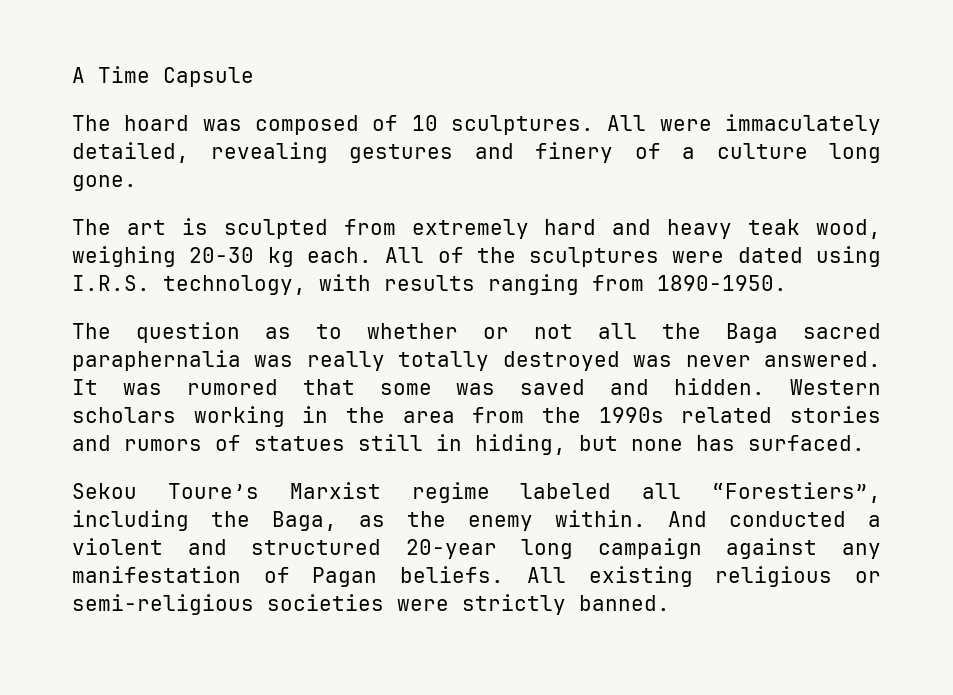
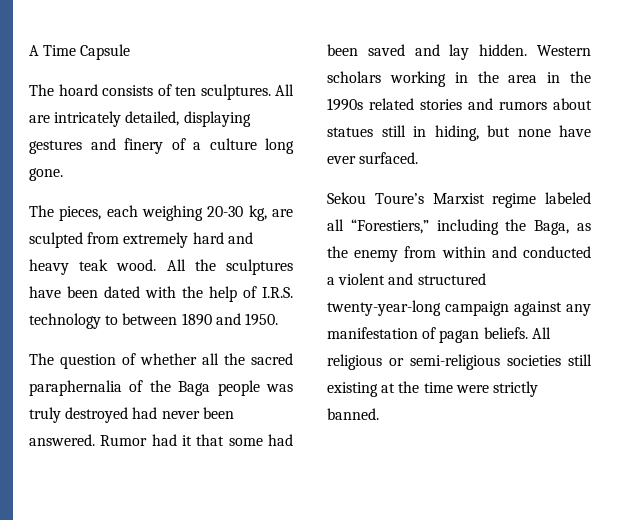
- The hoard was composed of 10 sculptures. All were immaculately detailed, revealing gestures and finery of a culture long gone.
+ The hoard consists of ten sculptures. All are intricately detailed, displaying gestures and finery of a culture long gone.
- The art is sculpted from extremely hard and heavy teak wood, weighing 20-30 kg each. All of the sculptures were dated using I.R.S. technology, with results ranging from 1890-1950.
- The question as to whether or not all the Baga sacred paraphernalia was really totally destroyed was never answered. It was rumored that some was saved and hidden.
+ The pieces, each weighing 20-30 kg, are sculpted from extremely hard and heavy teak wood. All the sculptures have been dated with the help of I.R.S. technology to between 1890 and 1950.
+ The question of whether all the sacred paraphernalia of the Baga people was truly destroyed had never been answered. Rumor had it that some had been saved and lay hidden.
- Western scholars working in the area from the 1990s related stories and rumors of statues still in hiding, but none has surfaced.
+ Western scholars working in the area in the 1990s related stories and rumors about statues still in hiding, but none have ever surfaced.
- Sekou Toure’s Marxist regime labeled all “Forestiers”, including the Baga, as the enemy within. And conducted a violent and structured 20-year long campaign against any manifestation of Pagan beliefs.
+ Sekou Toure’s Marxist regime labeled all “Forestiers,” including the Baga, as the enemy from within and conducted a violent and structured twenty-year-long campaign against any manifestation of pagan beliefs.
- All existing religious or semi-religious societies were strictly banned.
+ All religious or semi-religious societies still existing at the time were strictly banned.

